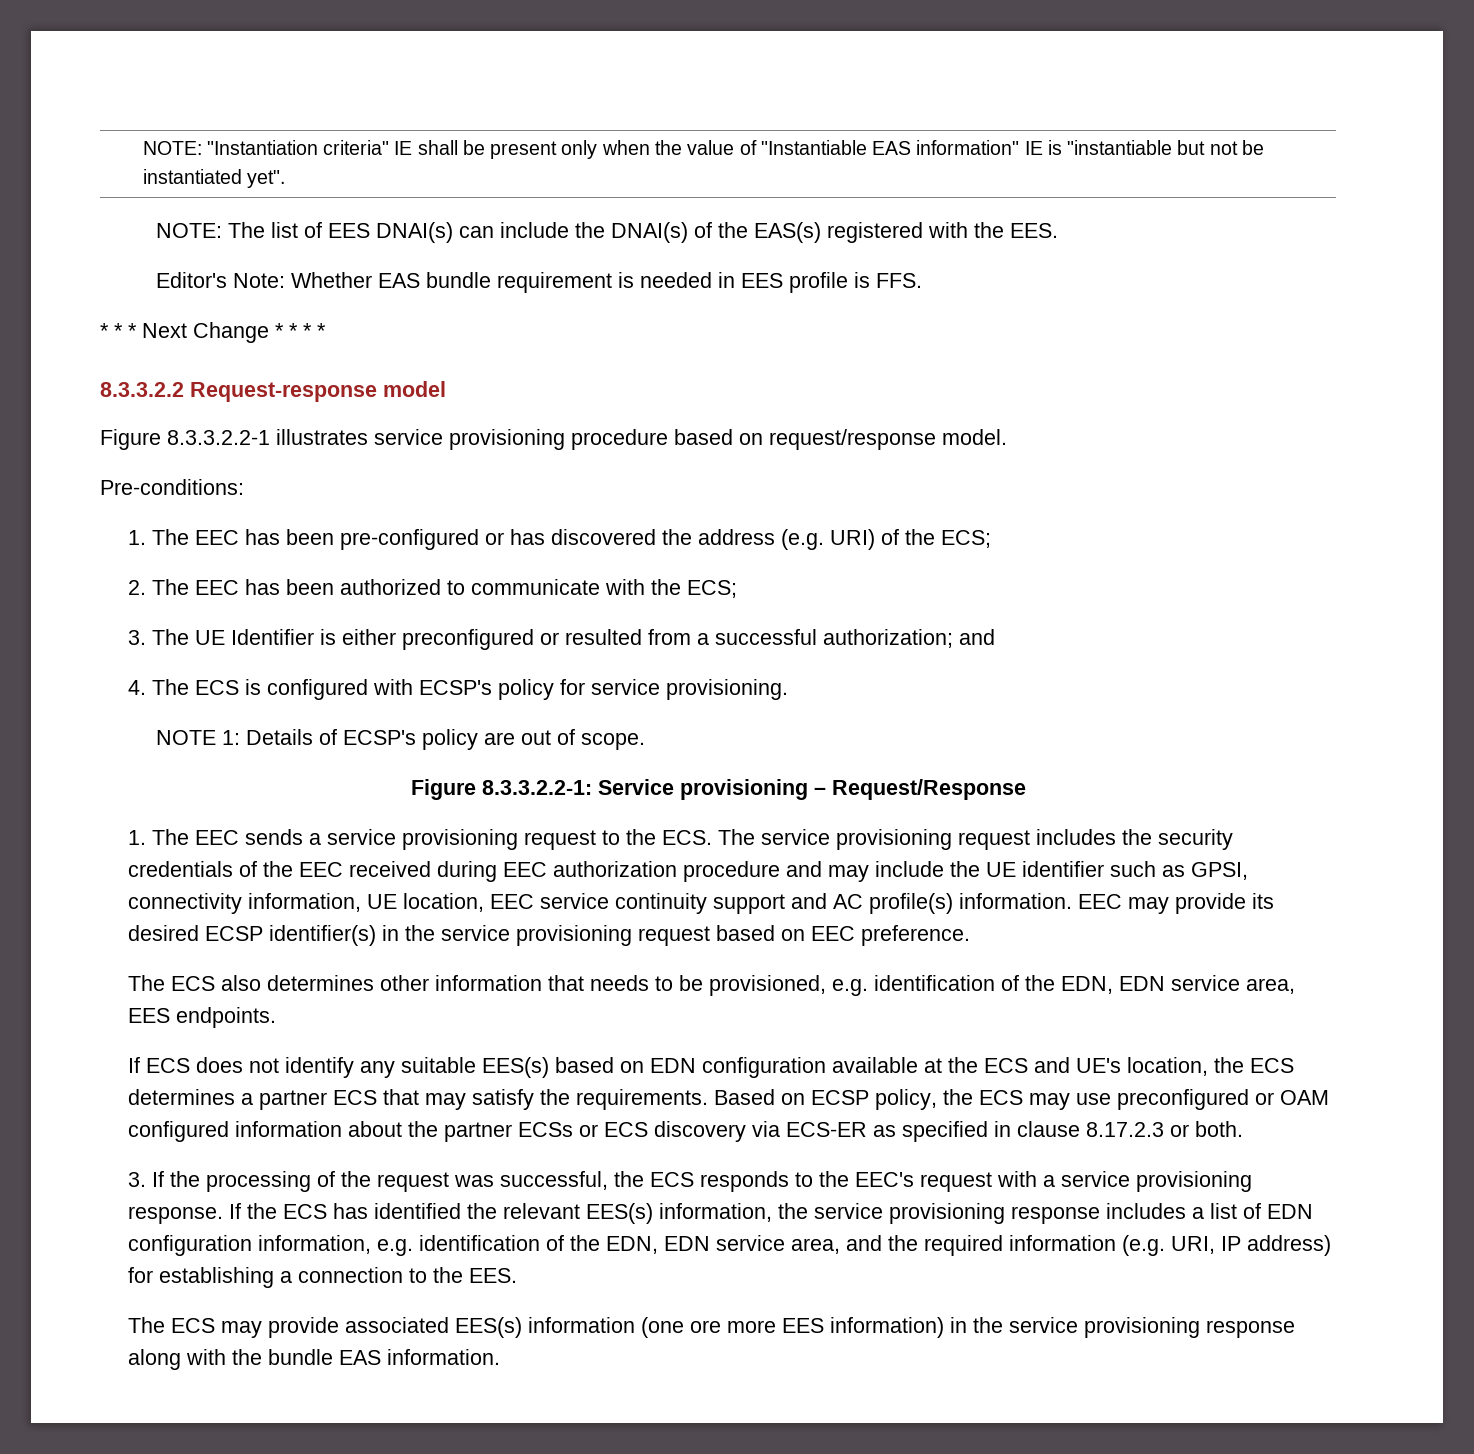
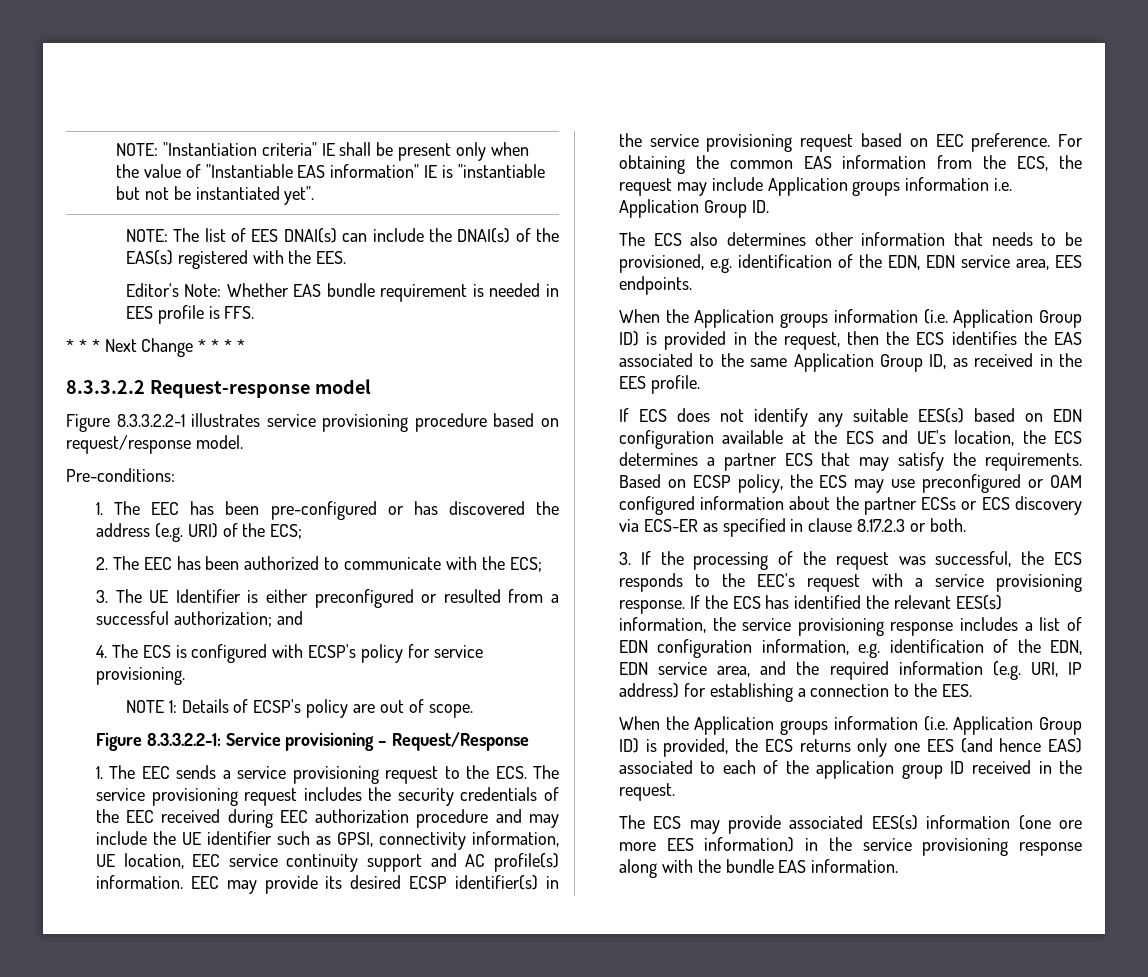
+ For obtaining the common EAS information from the ECS, the request may include Application groups information i.e. Application Group ID.
+ When the Application groups information (i.e. Application Group ID) is provided in the request, then the ECS identifies the EAS associated to the same Application Group ID, as received in the EES profile.
+ When the Application groups information (i.e. Application Group ID) is provided, the ECS returns only one EES (and hence EAS) associated to each of the application group ID received in the request.

